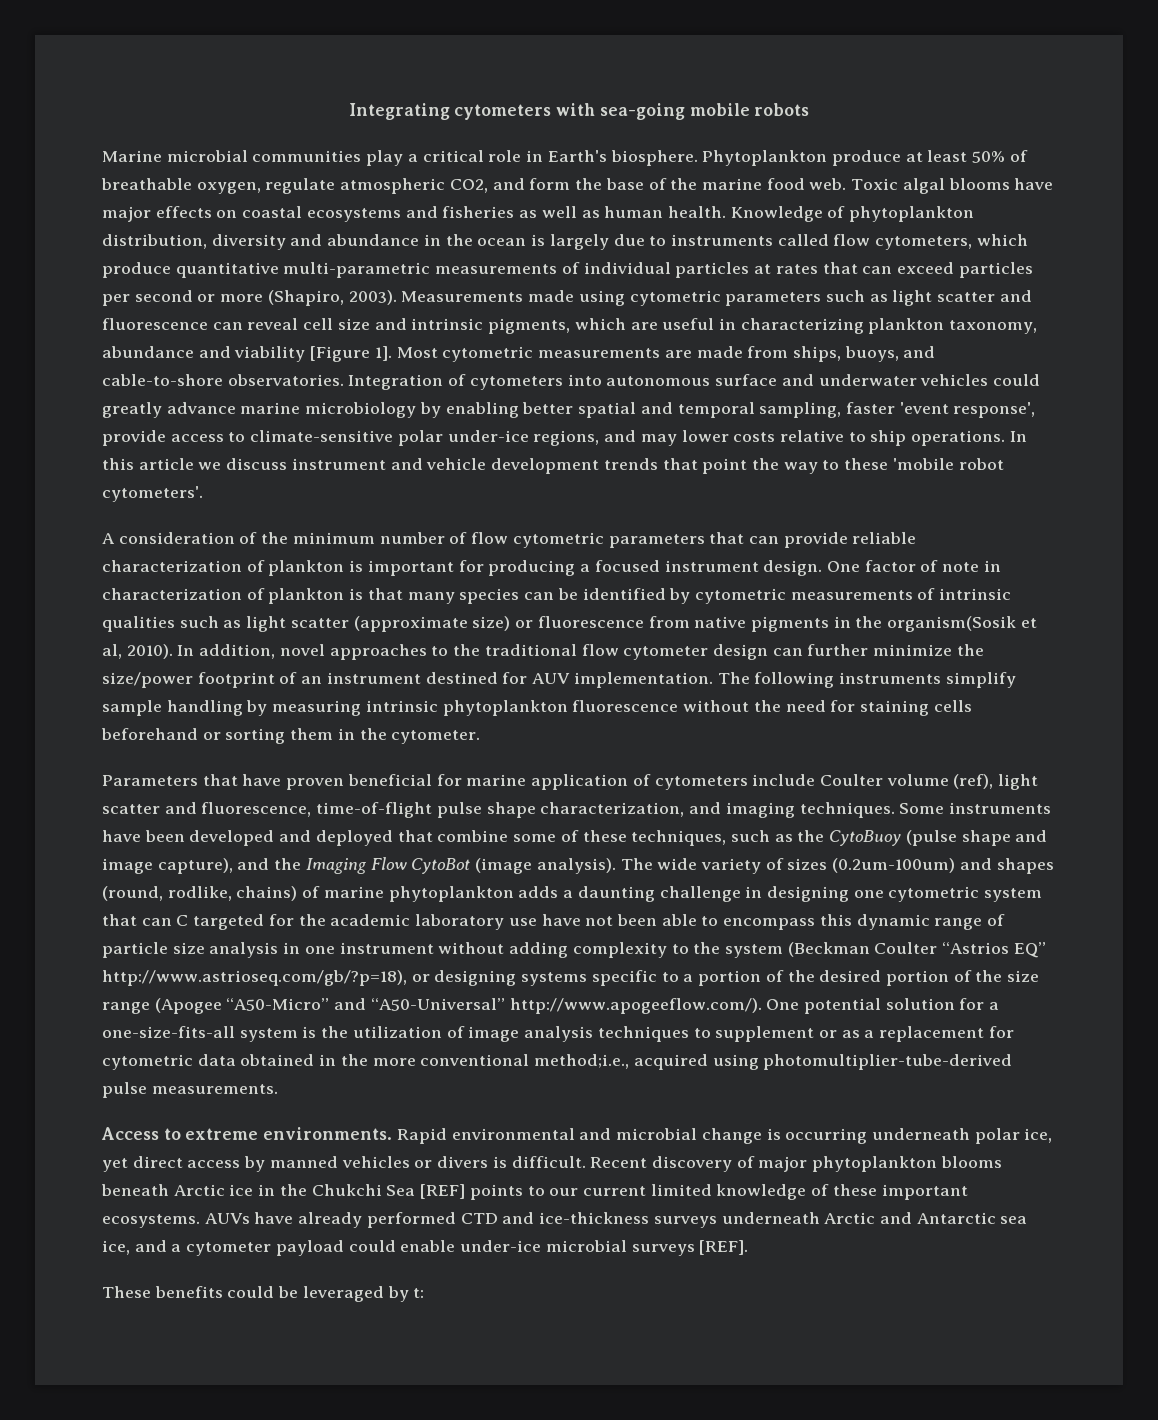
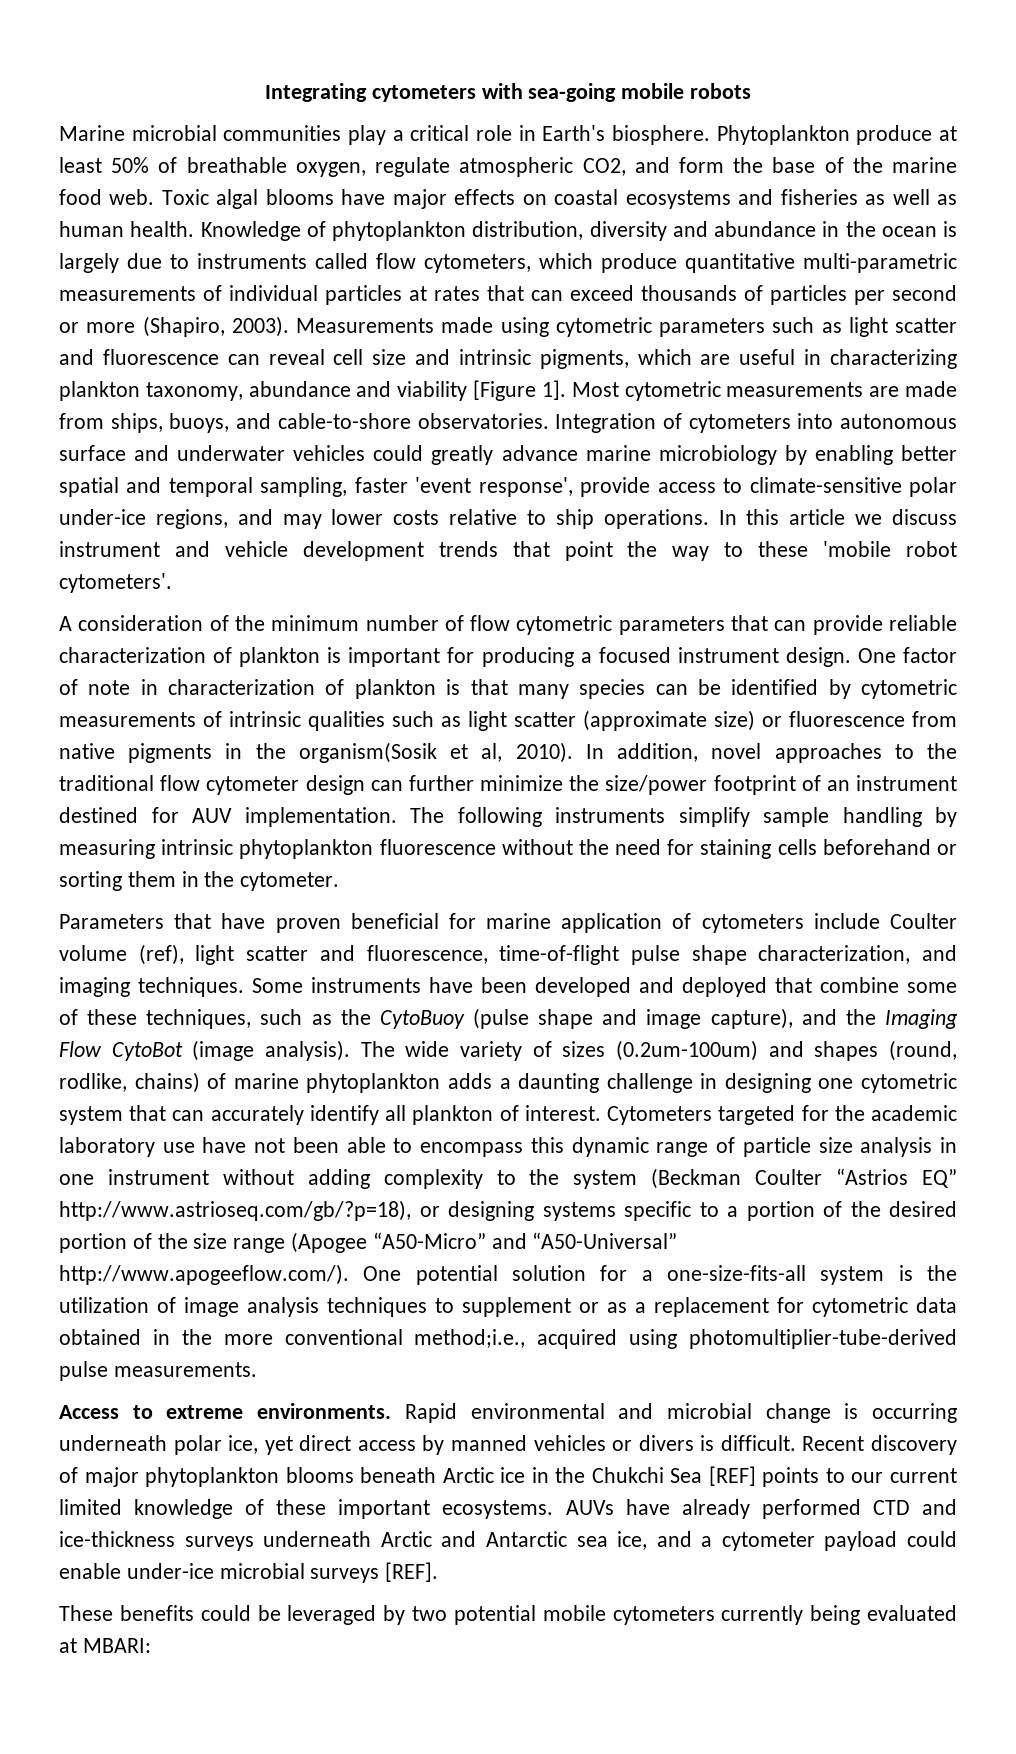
- Knowledge of phytoplankton distribution, diversity and abundance in the ocean is largely due to instruments called flow cytometers, which produce quantitative multi-parametric measurements of individual particles at rates that can exceed particles per second or more (Shapiro, 2003).
+ Knowledge of phytoplankton distribution, diversity and abundance in the ocean is largely due to instruments called flow cytometers, which produce quantitative multi-parametric measurements of individual particles at rates that can exceed thousands of particles per second or more (Shapiro, 2003).
- The wide variety of sizes (0.2um-100um) and shapes (round, rodlike, chains) of marine phytoplankton adds a daunting challenge in designing one cytometric system that can C targeted for the academic laboratory use have not been able to encompass this dynamic range of particle size analysis in one instrument without adding complexity to the system (Beckman Coulter “Astrios EQ” http://www.astrioseq.com/gb/?p=18), or designing systems specific to a portion of the desired portion of the size range (Apogee “A50-Micro” and “A50-Universal” http://www.apogeeflow.com/). One potential solution for a one-size-fits-all system is the utilization of image analysis techniques to supplement or as a replacement for cytometric data obtained in the more conventional method;i.e., acquired using photomultiplier-tube-derived pulse measurements.
+ The wide variety of sizes (0.2um-100um) and shapes (round, rodlike, chains) of marine phytoplankton adds a daunting challenge in designing one cytometric system that can accurately identify all plankton of interest. Cytometers targeted for the academic laboratory use have not been able to encompass this dynamic range of particle size analysis in one instrument without adding complexity to the system (Beckman Coulter “Astrios EQ” http://www.astrioseq.com/gb/?p=18), or designing systems specific to a portion of the desired portion of the size range (Apogee “A50-Micro” and “A50-Universal” http://www.apogeeflow.com/). One potential solution for a one-size-fits-all system is the utilization of image analysis techniques to supplement or as a replacement for cytometric data obtained in the more conventional method;i.e., acquired using photomultiplier-tube-derived pulse measurements.
- These benefits could be leveraged by t:
+ These benefits could be leveraged by two potential mobile cytometers currently being evaluated at MBARI:

